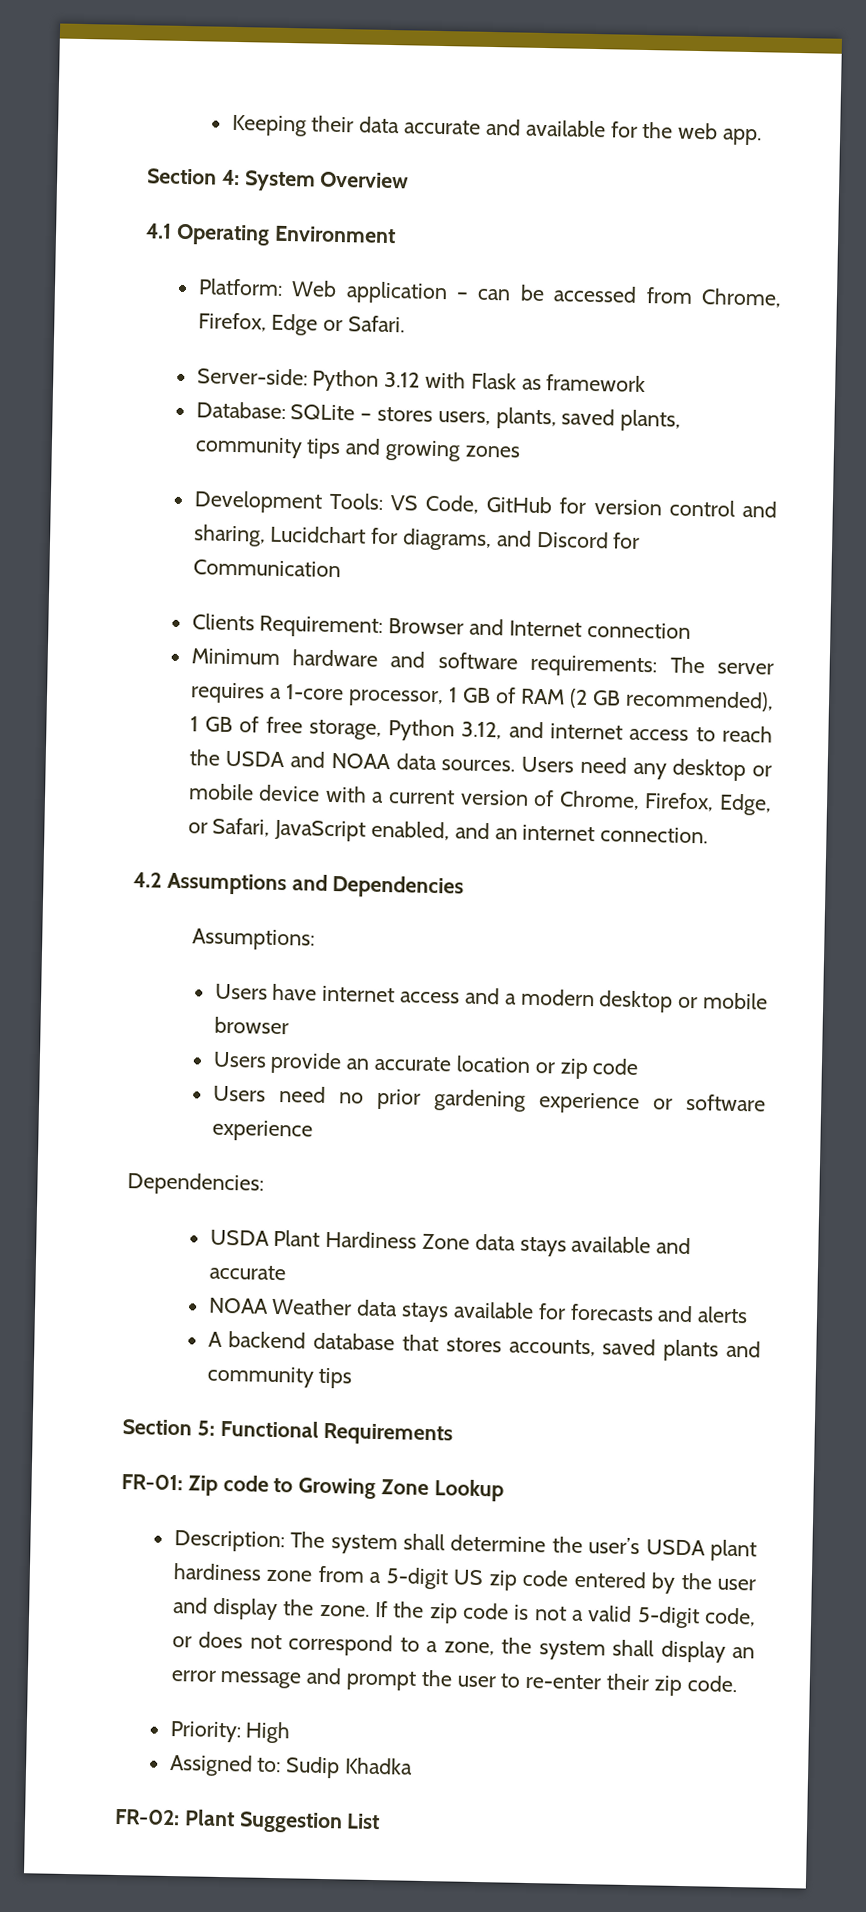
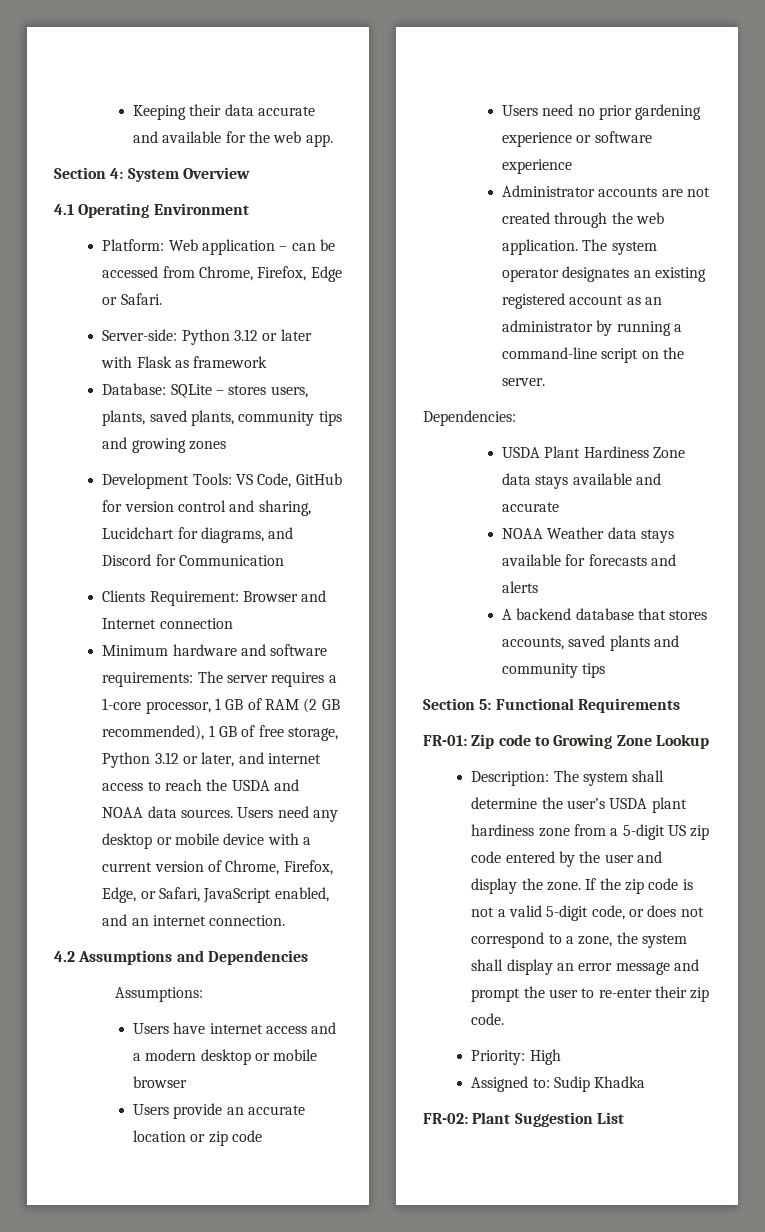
- Server-side: Python 3.12 with Flask as framework
+ Server-side: Python 3.12 or later with Flask as framework
- Minimum hardware and software requirements: The server requires a 1-core processor, 1 GB of RAM (2 GB recommended), 1 GB of free storage, Python 3.12, and internet access to reach the USDA and NOAA data sources.
+ Minimum hardware and software requirements: The server requires a 1-core processor, 1 GB of RAM (2 GB recommended), 1 GB of free storage, Python 3.12 or later, and internet access to reach the USDA and NOAA data sources.
+ Administrator accounts are not created through the web application. The system operator designates an existing registered account as an administrator by running a command-line script on the server.

